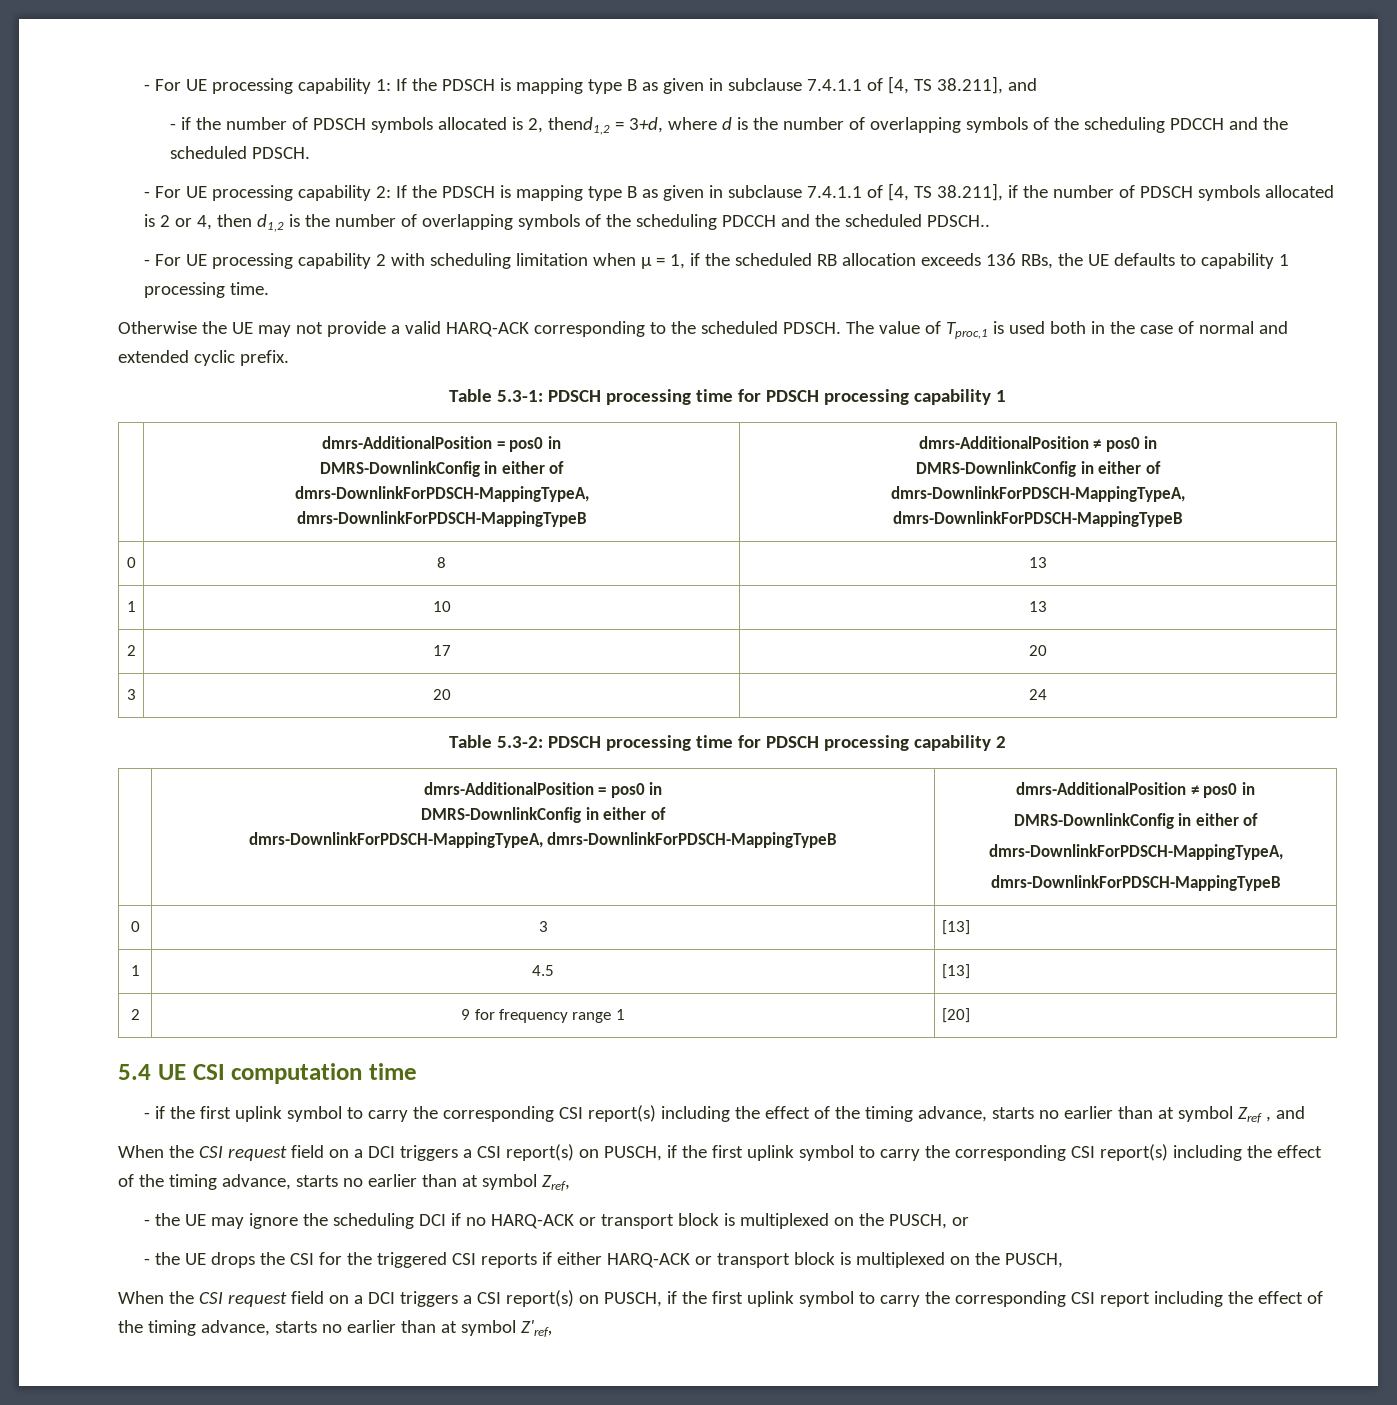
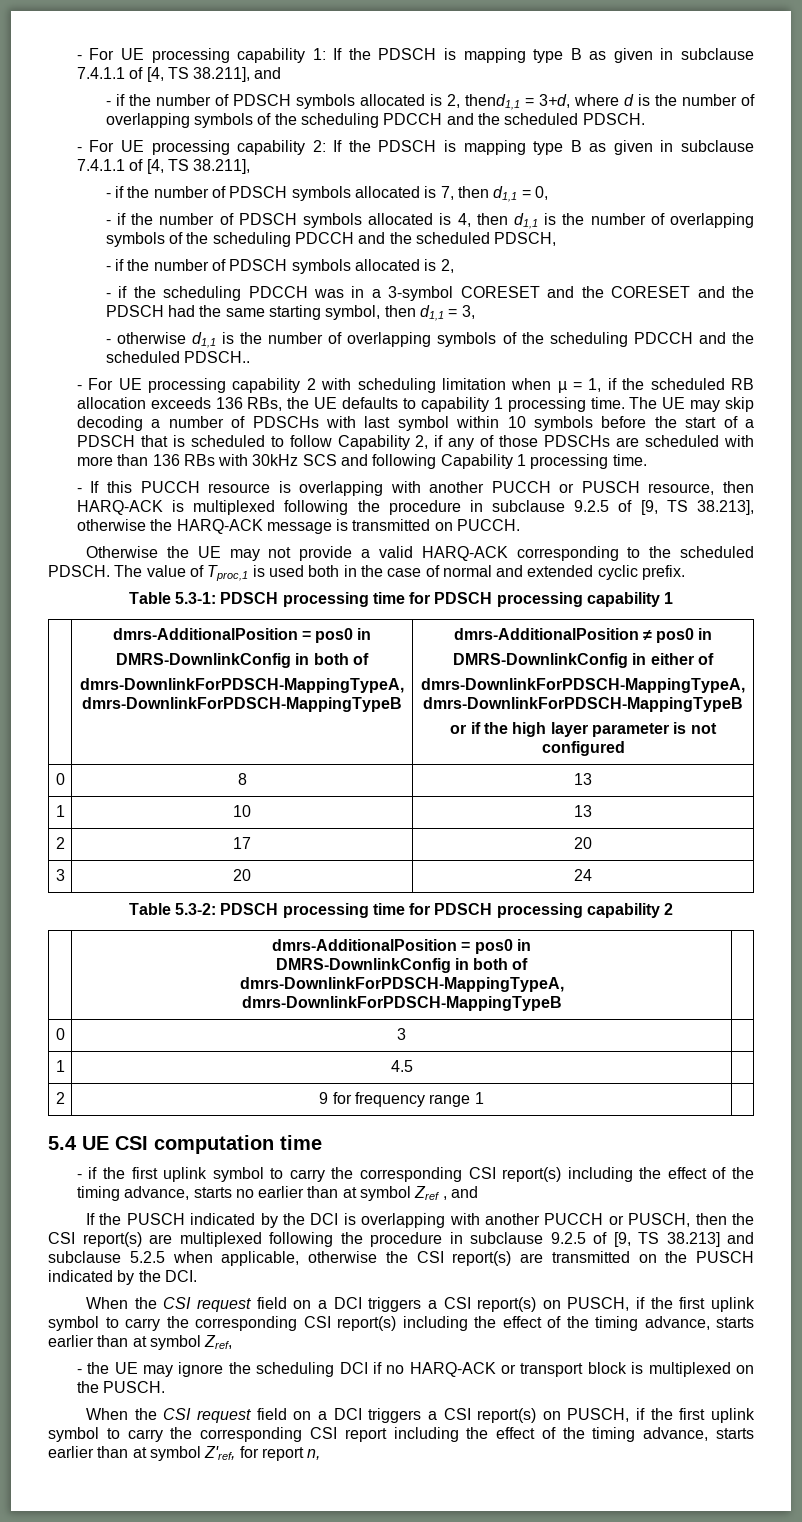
- - if the number of PDSCH symbols allocated is 2, thend1,2 = 3+d, where d is the number of overlapping symbols of the scheduling PDCCH and the scheduled PDSCH.
+ - if the number of PDSCH symbols allocated is 2, thend1,1 = 3+d, where d is the number of overlapping symbols of the scheduling PDCCH and the scheduled PDSCH.
- - For UE processing capability 2: If the PDSCH is mapping type B as given in subclause 7.4.1.1 of [4, TS 38.211], if the number of PDSCH symbols allocated is 2 or 4, then d1,2 is the number of overlapping symbols of the scheduling PDCCH and the scheduled PDSCH..
+ - For UE processing capability 2: If the PDSCH is mapping type B as given in subclause 7.4.1.1 of [4, TS 38.211],
+ - if the number of PDSCH symbols allocated is 7, then d1,1 = 0,
+ - if the number of PDSCH symbols allocated is 4, then d1,1 is the number of overlapping symbols of the scheduling PDCCH and the scheduled PDSCH,
+ - if the number of PDSCH symbols allocated is 2,
+ - if the scheduling PDCCH was in a 3-symbol CORESET and the CORESET and the PDSCH had the same starting symbol, then d1,1 = 3,
+ - otherwise d1,1 is the number of overlapping symbols of the scheduling PDCCH and the scheduled PDSCH..
+ The UE may skip decoding a number of PDSCHs with last symbol within 10 symbols before the start of a PDSCH that is scheduled to follow Capability 2, if any of those PDSCHs are scheduled with more than 136 RBs with 30kHz SCS and following Capability 1 processing time.
+ - If this PUCCH resource is overlapping with another PUCCH or PUSCH resource, then HARQ-ACK is multiplexed following the procedure in subclause 9.2.5 of [9, TS 38.213], otherwise the HARQ-ACK message is transmitted on PUCCH.
  Table 5.3-1: PDSCH processing time for PDSCH processing capability 1
  | dmrs-AdditionalPosition = pos0 in
- DMRS-DownlinkConfig in either of
+ DMRS-DownlinkConfig in both of
  dmrs-DownlinkForPDSCH-MappingTypeA, dmrs-DownlinkForPDSCH-MappingTypeB | dmrs-AdditionalPosition ≠ pos0 in
  DMRS-DownlinkConfig in either of
  dmrs-DownlinkForPDSCH-MappingTypeA, dmrs-DownlinkForPDSCH-MappingTypeB
+ or if the high layer parameter is not configured
  Table 5.3-2: PDSCH processing time for PDSCH processing capability 2
  | dmrs-AdditionalPosition = pos0 in
- DMRS-DownlinkConfig in either of
- dmrs-DownlinkForPDSCH-MappingTypeA, dmrs-DownlinkForPDSCH-MappingTypeB | dmrs-AdditionalPosition ≠ pos0 in
- DMRS-DownlinkConfig in either of
- dmrs-DownlinkForPDSCH-MappingTypeA,
- dmrs-DownlinkForPDSCH-MappingTypeB
+ DMRS-DownlinkConfig in both of
+ dmrs-DownlinkForPDSCH-MappingTypeA, dmrs-DownlinkForPDSCH-MappingTypeB |
- 0 | 3 | [13]
+ 0 | 3 |
- 1 | 4.5 | [13]
+ 1 | 4.5 |
- 2 | 9 for frequency range 1 | [20]
+ 2 | 9 for frequency range 1 |
+ If the PUSCH indicated by the DCI is overlapping with another PUCCH or PUSCH, then the CSI report(s) are multiplexed following the procedure in subclause 9.2.5 of [9, TS 38.213] and subclause 5.2.5 when applicable, otherwise the CSI report(s) are transmitted on the PUSCH indicated by the DCI.
- When the CSI request field on a DCI triggers a CSI report(s) on PUSCH, if the first uplink symbol to carry the corresponding CSI report(s) including the effect of the timing advance, starts no earlier than at symbol Zref,
+ When the CSI request field on a DCI triggers a CSI report(s) on PUSCH, if the first uplink symbol to carry the corresponding CSI report(s) including the effect of the timing advance, starts earlier than at symbol Zref,
- - the UE may ignore the scheduling DCI if no HARQ-ACK or transport block is multiplexed on the PUSCH, or
- - the UE drops the CSI for the triggered CSI reports if either HARQ-ACK or transport block is multiplexed on the PUSCH,
+ - the UE may ignore the scheduling DCI if no HARQ-ACK or transport block is multiplexed on the PUSCH.
- When the CSI request field on a DCI triggers a CSI report(s) on PUSCH, if the first uplink symbol to carry the corresponding CSI report including the effect of the timing advance, starts no earlier than at symbol Z'ref,
+ When the CSI request field on a DCI triggers a CSI report(s) on PUSCH, if the first uplink symbol to carry the corresponding CSI report including the effect of the timing advance, starts earlier than at symbol Z'ref, for report n,

